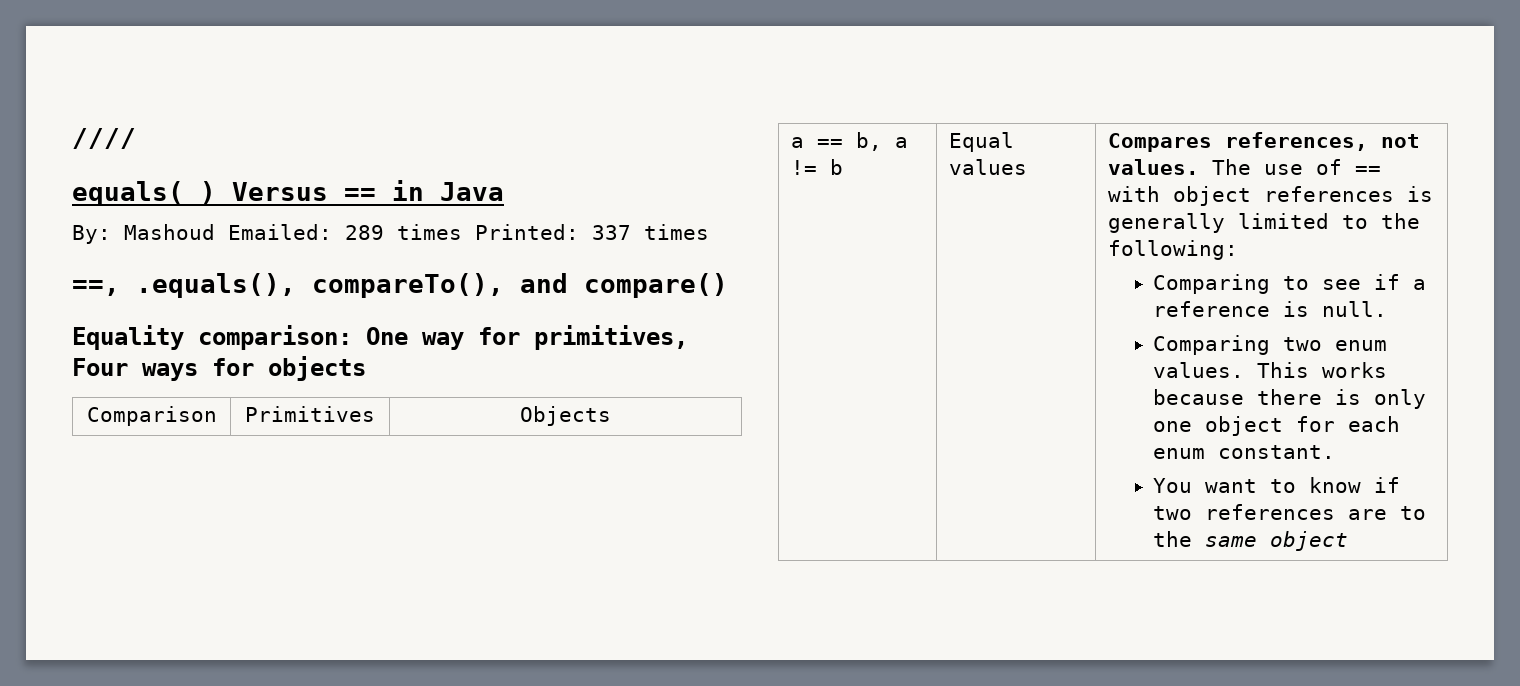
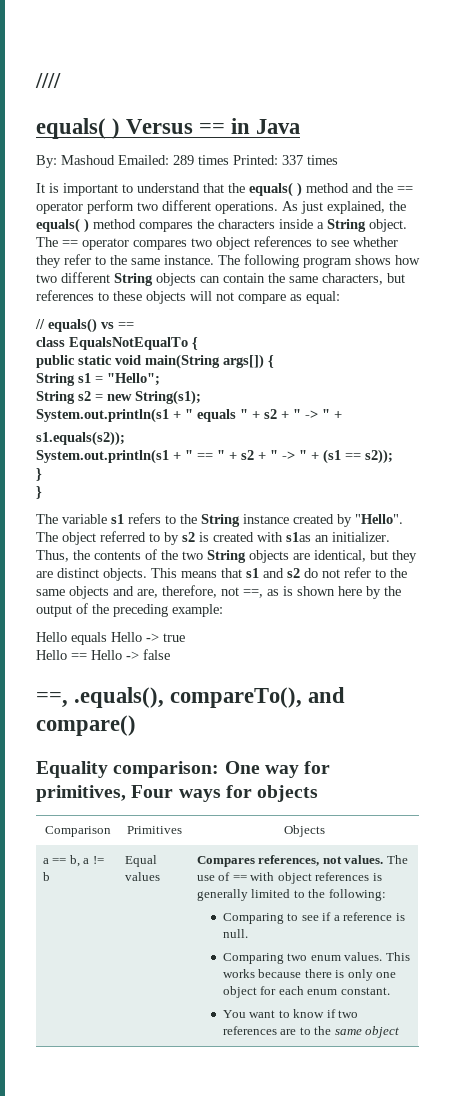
+ It is important to understand that the equals( ) method and the == operator perform two different operations. As just explained, the equals( ) method compares the characters inside a String object. The == operator compares two object references to see whether they refer to the same instance. The following program shows how two different String objects can contain the same characters, but references to these objects will not compare as equal:
+ // equals() vs ==
+ class EqualsNotEqualTo {
+ public static void main(String args[]) {
+ String s1 = "Hello";
+ String s2 = new String(s1);
+ System.out.println(s1 + " equals " + s2 + " -> " +
+ s1.equals(s2));
+ System.out.println(s1 + " == " + s2 + " -> " + (s1 == s2));
+ }
+ }
+ The variable s1 refers to the String instance created by "Hello". The object referred to by s2 is created with s1as an initializer. Thus, the contents of the two String objects are identical, but they are distinct objects. This means that s1 and s2 do not refer to the same objects and are, therefore, not ==, as is shown here by the output of the preceding example:
+ Hello equals Hello -> true
+ Hello == Hello -> false

